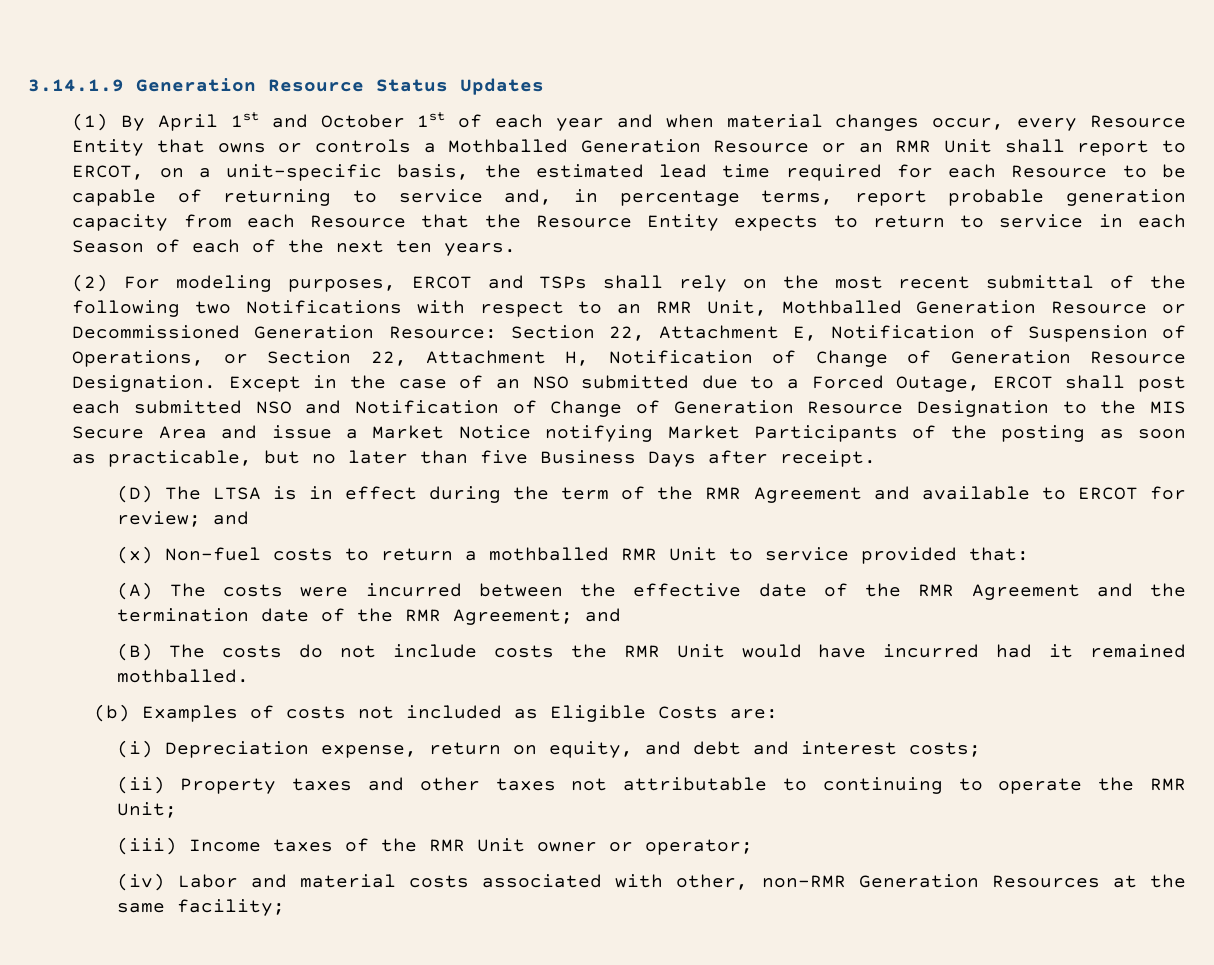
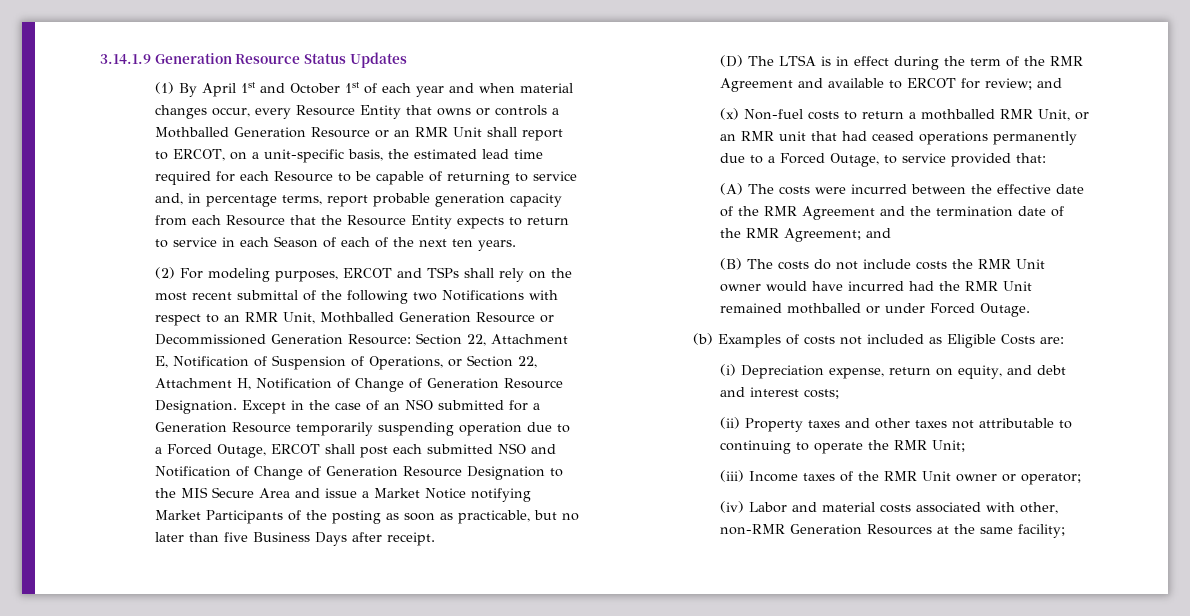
- Except in the case of an NSO submitted due to a Forced Outage, ERCOT shall post each submitted NSO and Notification of Change of Generation Resource Designation to the MIS Secure Area and issue a Market Notice notifying Market Participants of the posting as soon as practicable, but no later than five Business Days after receipt.
+ Except in the case of an NSO submitted for a Generation Resource temporarily suspending operation due to a Forced Outage, ERCOT shall post each submitted NSO and Notification of Change of Generation Resource Designation to the MIS Secure Area and issue a Market Notice notifying Market Participants of the posting as soon as practicable, but no later than five Business Days after receipt.
- (x) Non-fuel costs to return a mothballed RMR Unit to service provided that:
+ (x) Non-fuel costs to return a mothballed RMR Unit, or an RMR unit that had ceased operations permanently due to a Forced Outage, to service provided that:
- (B) The costs do not include costs the RMR Unit would have incurred had it remained mothballed.
+ (B) The costs do not include costs the RMR Unit owner would have incurred had the RMR Unit remained mothballed or under Forced Outage.

